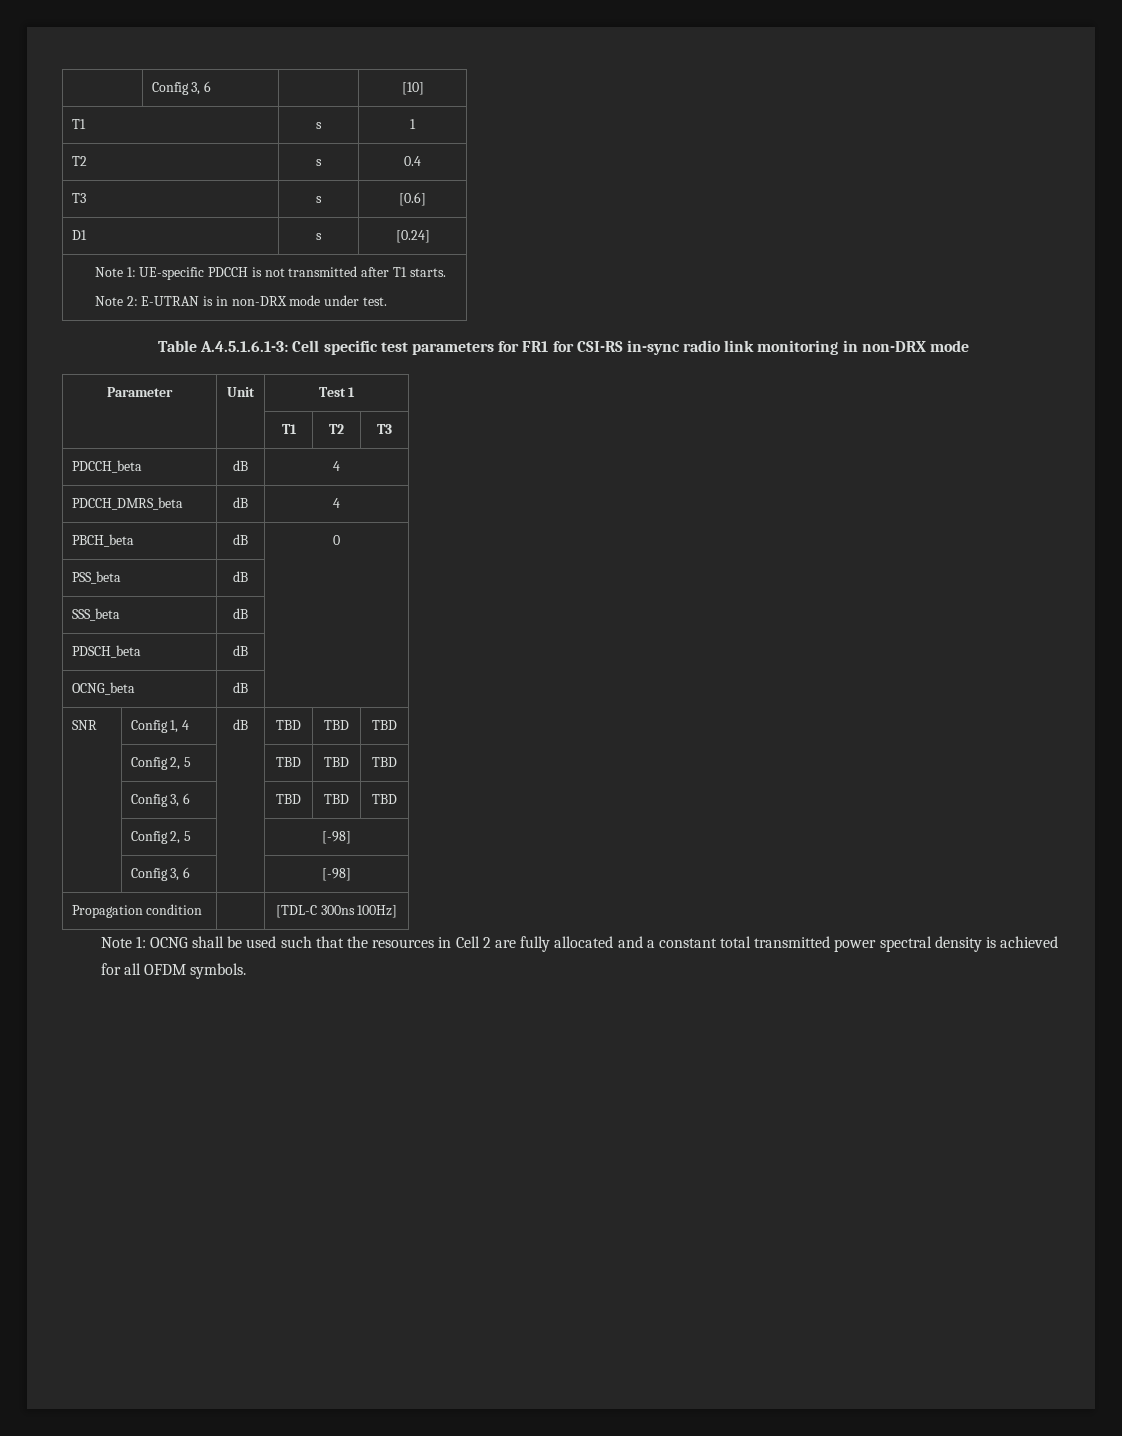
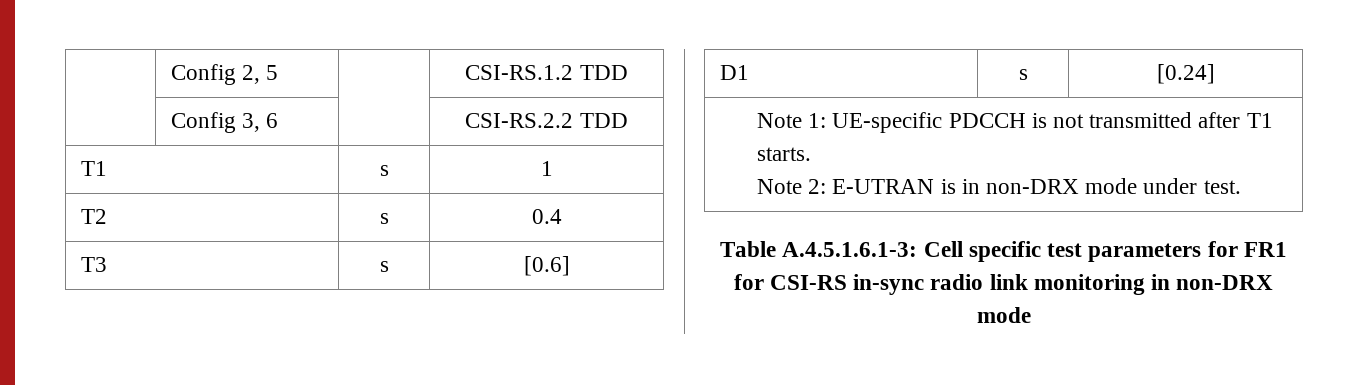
- | Config 3, 6 | | [10]
+ | Config 2, 5 | | CSI-RS.1.2 TDD
+ | Config 3, 6 | | CSI-RS.2.2 TDD
- Parameter | Unit | Test 1
- | | T1 | T2 | T3
- PDCCH_beta | dB | 4
- PDCCH_DMRS_beta | dB | 4
- PBCH_beta | dB | 0
- PSS_beta | dB |
- SSS_beta | dB |
- PDSCH_beta | dB |
- OCNG_beta | dB |
- SNR | Config 1, 4 | dB | TBD | TBD | TBD
- | Config 2, 5 | | TBD | TBD | TBD
- | Config 3, 6 | | TBD | TBD | TBD
- | Config 2, 5 | | [-98]
- | Config 3, 6 | | [-98]
- Propagation condition | | [TDL-C 300ns 100Hz]
- Note 1: OCNG shall be used such that the resources in Cell 2 are fully allocated and a constant total transmitted power spectral density is achieved for all OFDM symbols.

